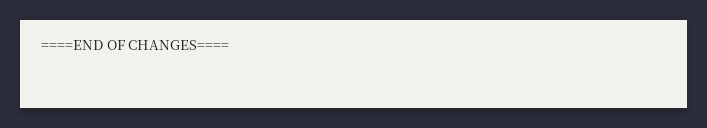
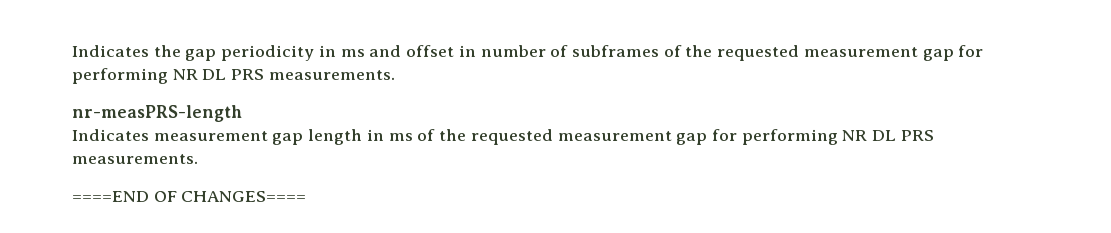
+ Indicates the gap periodicity in ms and offset in number of subframes of the requested measurement gap for performing NR DL PRS measurements.
+ nr-measPRS-length
+ Indicates measurement gap length in ms of the requested measurement gap for performing NR DL PRS measurements.

